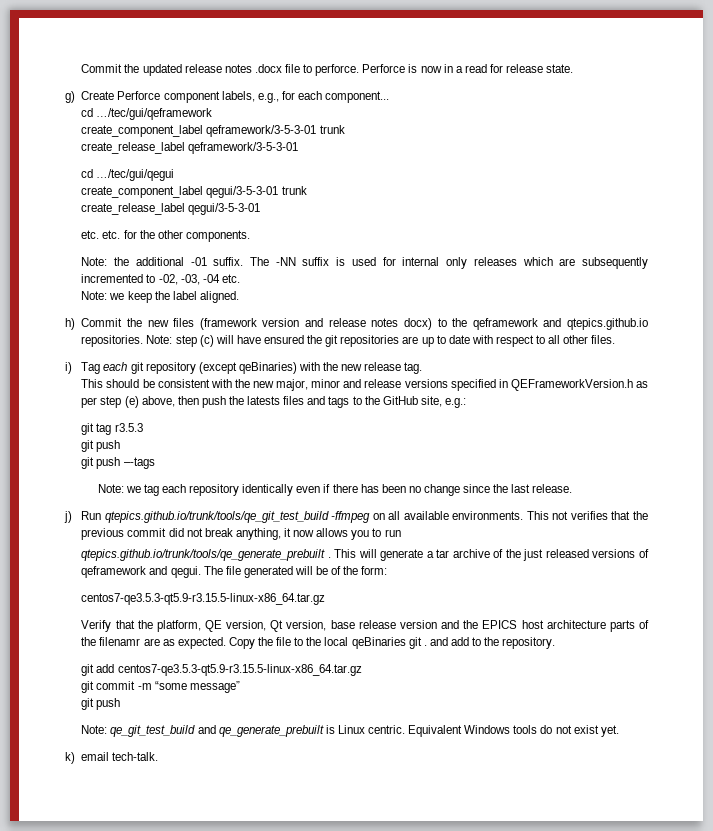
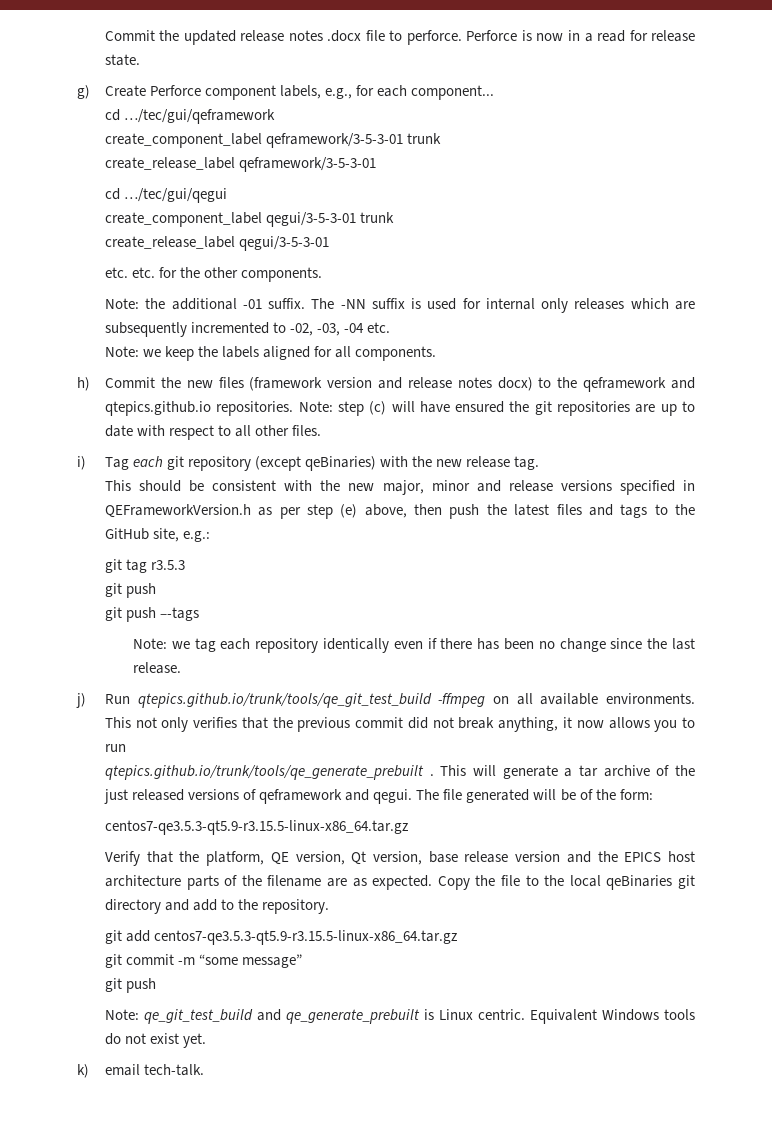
- Note: we keep the label aligned.
+ Note: we keep the labels aligned for all components.
- This should be consistent with the new major, minor and release versions specified in QEFrameworkVersion.h as per step (e) above, then push the latests files and tags to the GitHub site, e.g.:
+ This should be consistent with the new major, minor and release versions specified in QEFrameworkVersion.h as per step (e) above, then push the latest files and tags to the GitHub site, e.g.:
- This not verifies that the previous commit did not break anything, it now allows you to run
+ This not only verifies that the previous commit did not break anything, it now allows you to run
- Verify that the platform, QE version, Qt version, base release version and the EPICS host architecture parts of the filenamr are as expected.
+ Verify that the platform, QE version, Qt version, base release version and the EPICS host architecture parts of the filename are as expected.
- Copy the file to the local qeBinaries git . and add to the repository.
+ Copy the file to the local qeBinaries git directory and add to the repository.

